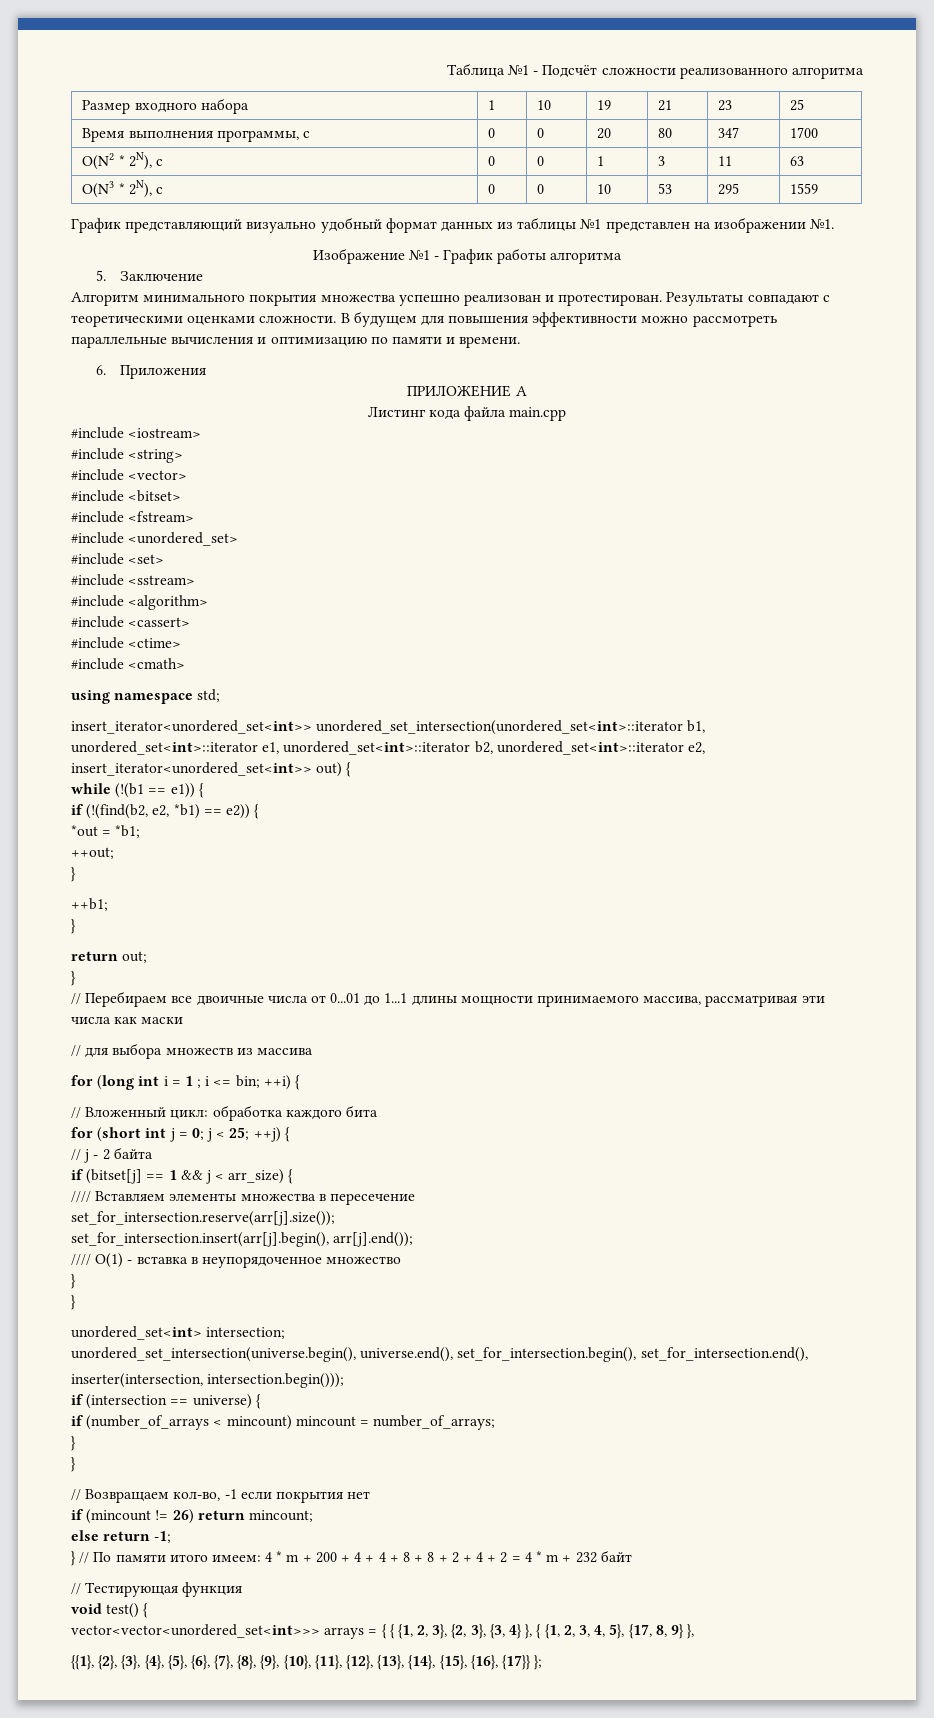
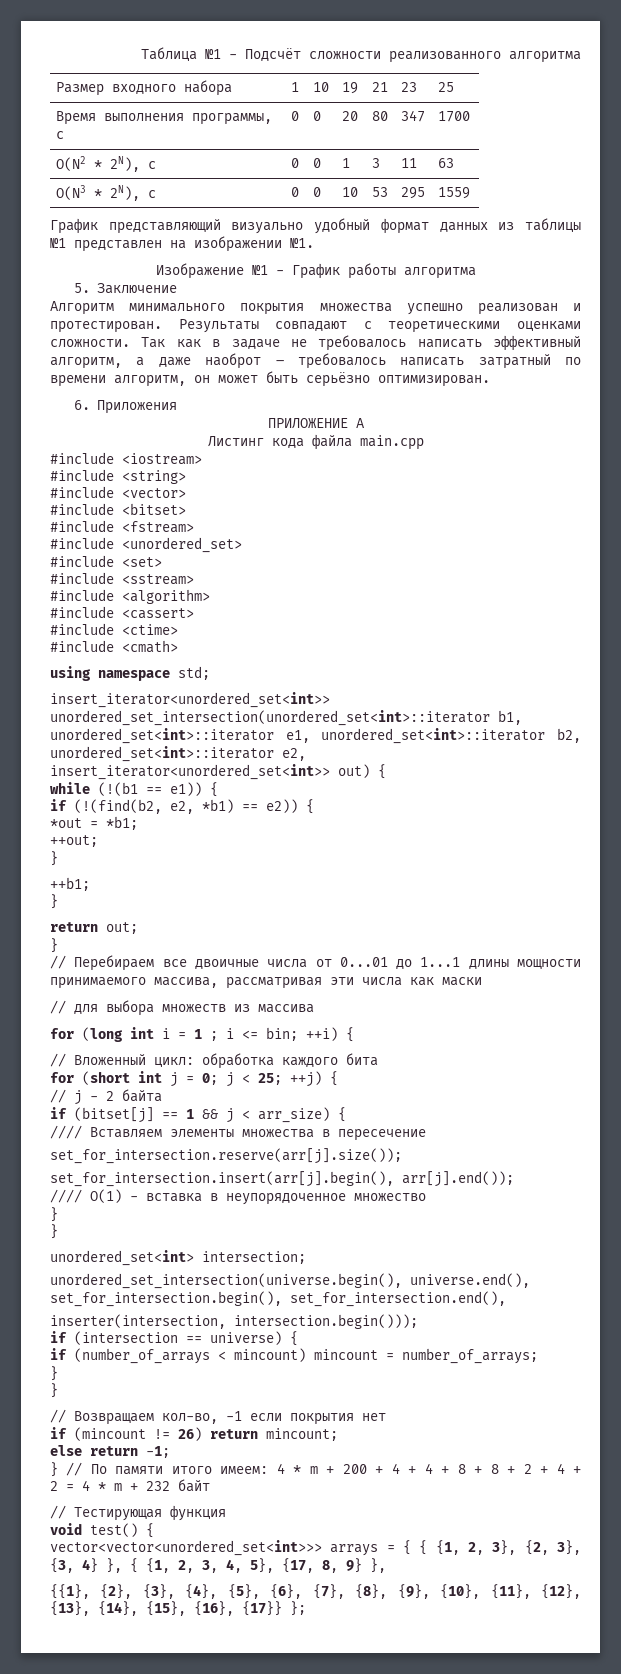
- В будущем для повышения эффективности можно рассмотреть параллельные вычисления и оптимизацию по памяти и времени.
+ Так как в задаче не требовалось написать эффективный алгоритм, а даже наоброт – требовалось написать затратный по времени алгоритм, он может быть серьёзно оптимизирован.

